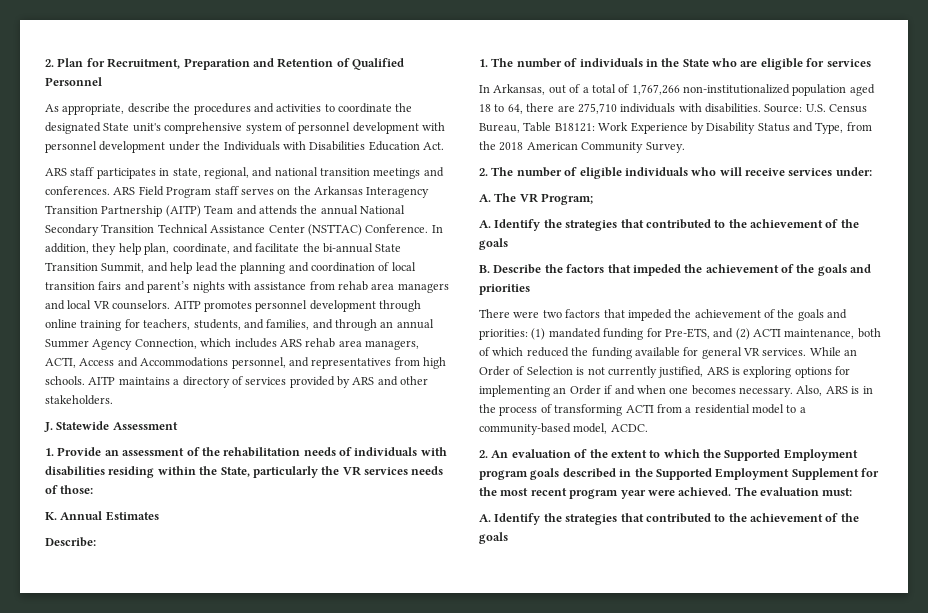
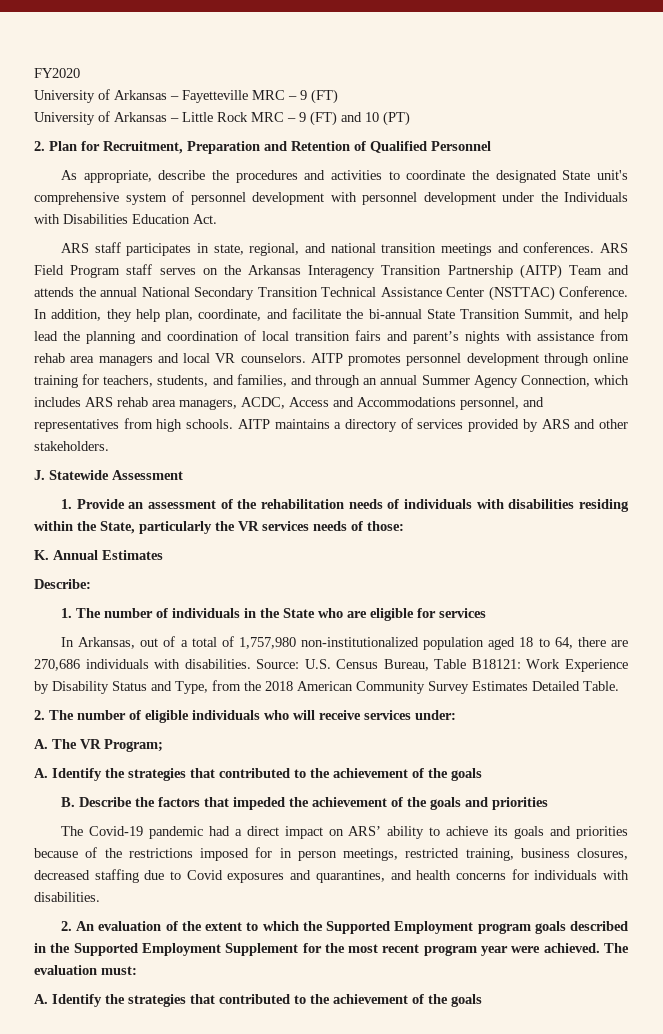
+ FY2020
+ University of Arkansas – Fayetteville MRC – 9 (FT)
+ University of Arkansas – Little Rock MRC – 9 (FT) and 10 (PT)
- AITP promotes personnel development through online training for teachers, students, and families, and through an annual Summer Agency Connection, which includes ARS rehab area managers, ACTI, Access and Accommodations personnel, and representatives from high schools.
+ AITP promotes personnel development through online training for teachers, students, and families, and through an annual Summer Agency Connection, which includes ARS rehab area managers, ACDC, Access and Accommodations personnel, and representatives from high schools.
- In Arkansas, out of a total of 1,767,266 non-institutionalized population aged 18 to 64, there are 275,710 individuals with disabilities.
+ In Arkansas, out of a total of 1,757,980 non-institutionalized population aged 18 to 64, there are 270,686 individuals with disabilities.
- Source: U.S. Census Bureau, Table B18121: Work Experience by Disability Status and Type, from the 2018 American Community Survey.
+ Source: U.S. Census Bureau, Table B18121: Work Experience by Disability Status and Type, from the 2018 American Community Survey Estimates Detailed Table.
- There were two factors that impeded the achievement of the goals and priorities: (1) mandated funding for Pre-ETS, and (2) ACTI maintenance, both of which reduced the funding available for general VR services. While an Order of Selection is not currently justified, ARS is exploring options for implementing an Order if and when one becomes necessary. Also, ARS is in the process of transforming ACTI from a residential model to a community-based model, ACDC.
+ The Covid-19 pandemic had a direct impact on ARS’ ability to achieve its goals and priorities because of the restrictions imposed for in person meetings, restricted training, business closures, decreased staffing due to Covid exposures and quarantines, and health concerns for individuals with disabilities.

